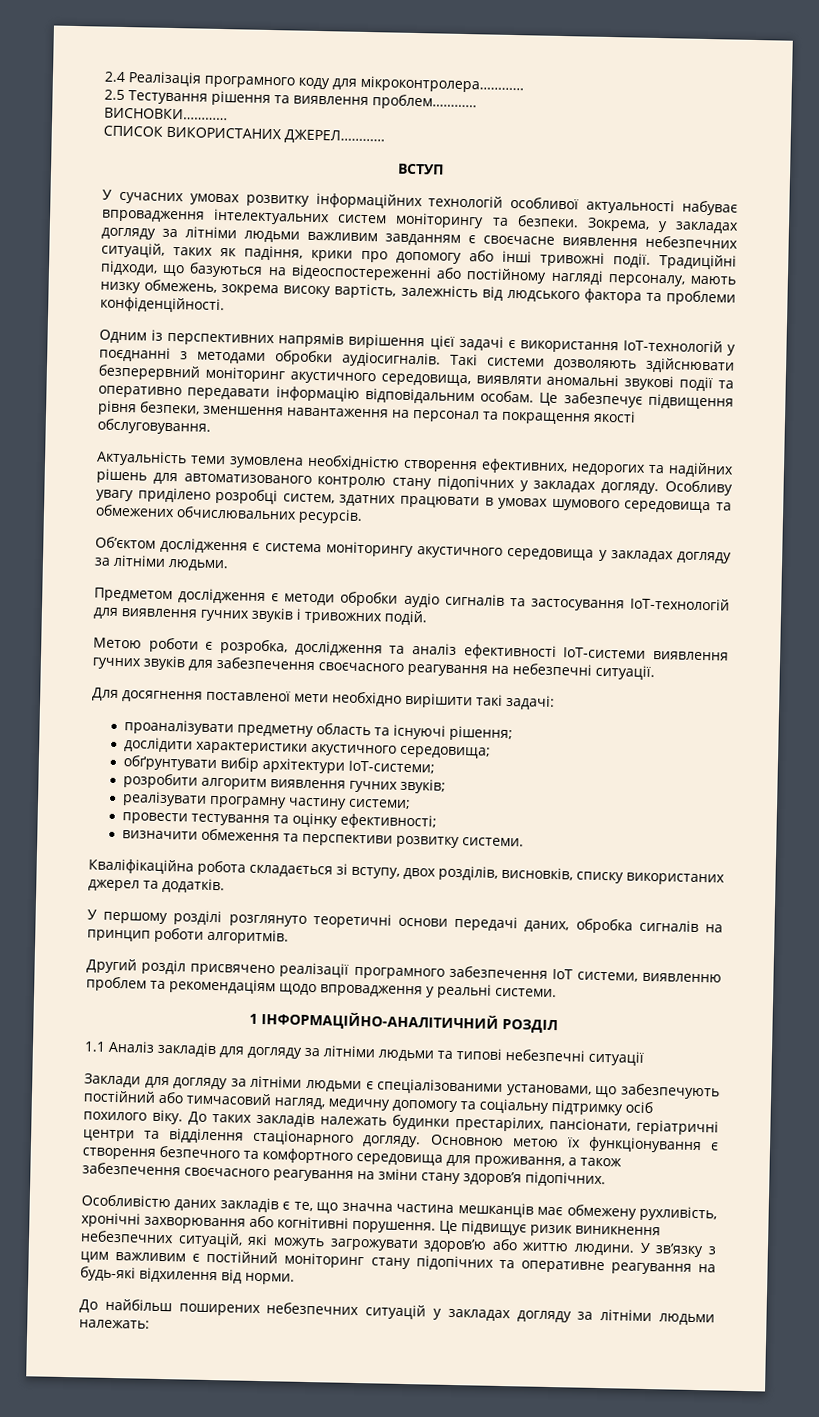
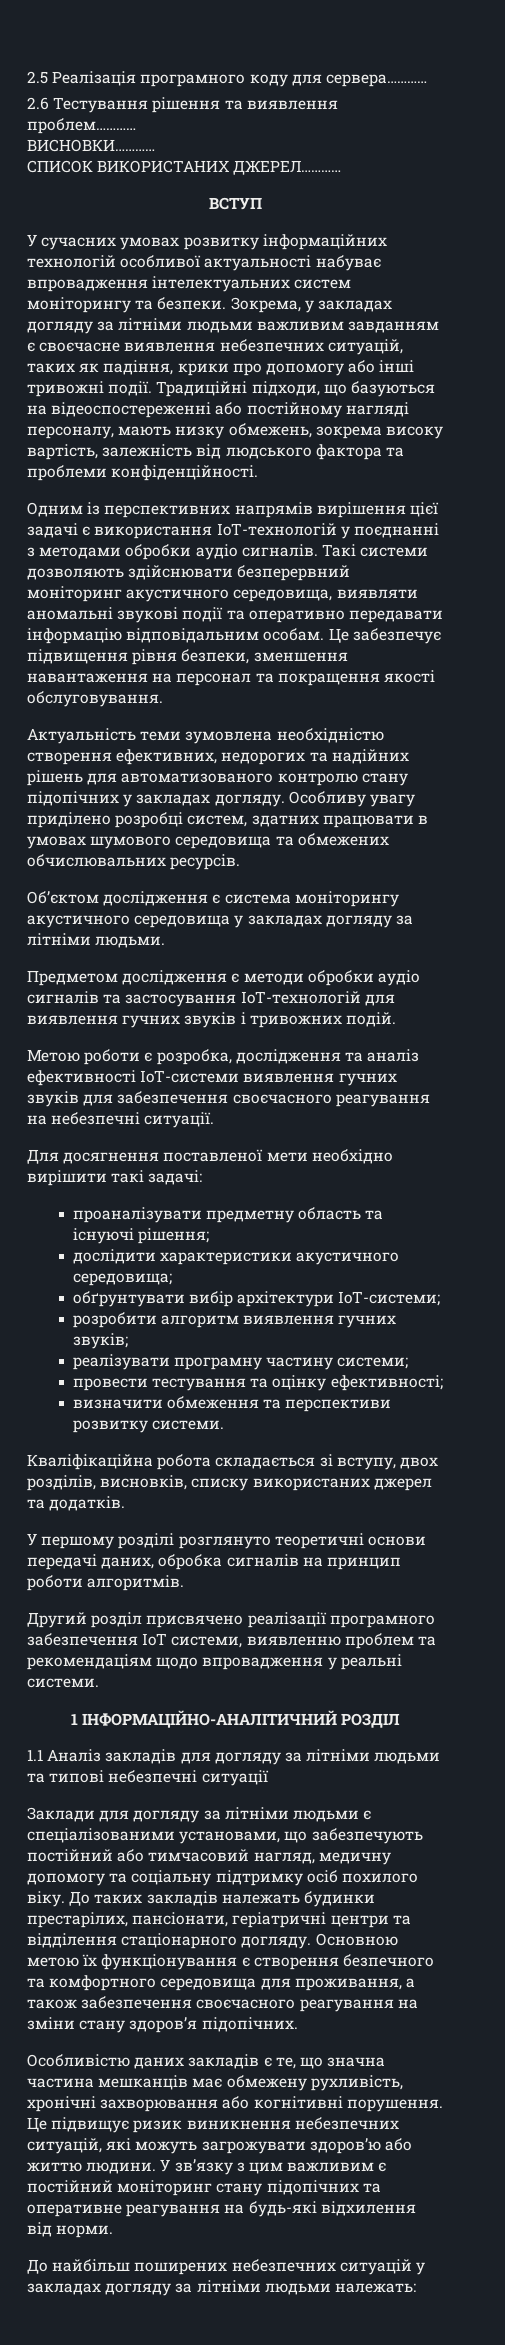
- 2.4 Реалізація програмного коду для мікроконтролера…………
- 2.5 Тестування рішення та виявлення проблем…………
+ 2.5 Реалізація програмного коду для сервера…………
+ 2.6 Тестування рішення та виявлення проблем…………
- Одним із перспективних напрямів вирішення цієї задачі є використання IoT-технологій у поєднанні з методами обробки аудіосигналів.
+ Одним із перспективних напрямів вирішення цієї задачі є використання IoT-технологій у поєднанні з методами обробки аудіо сигналів.

